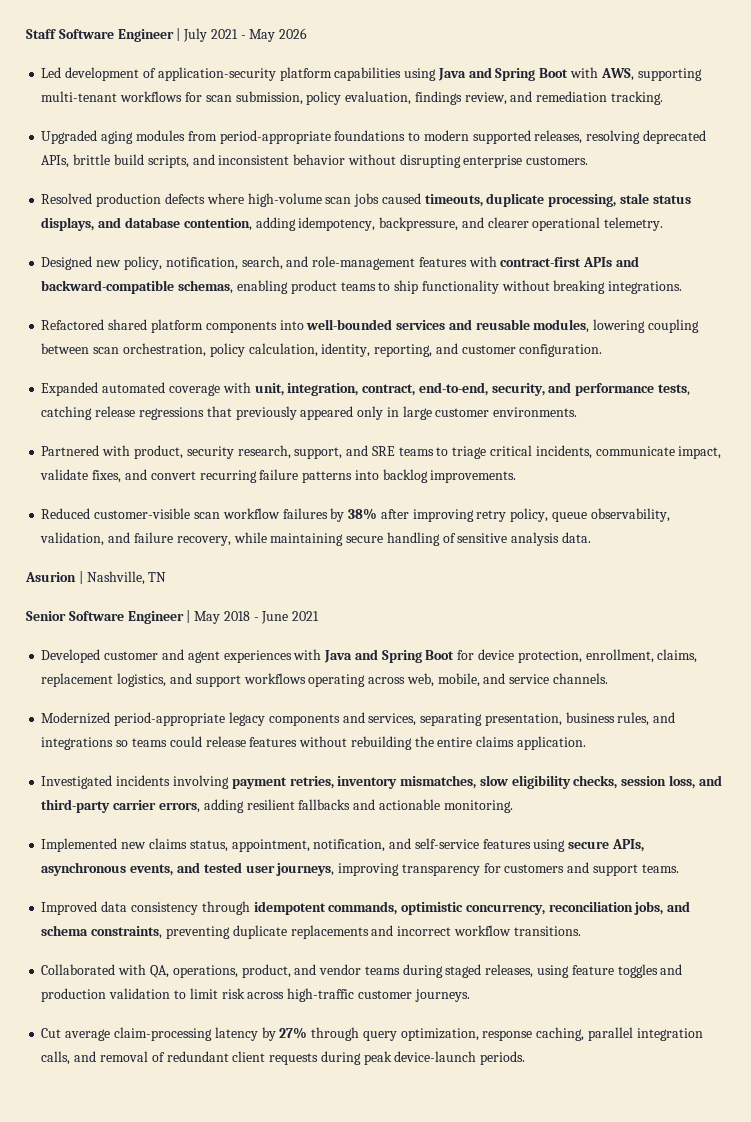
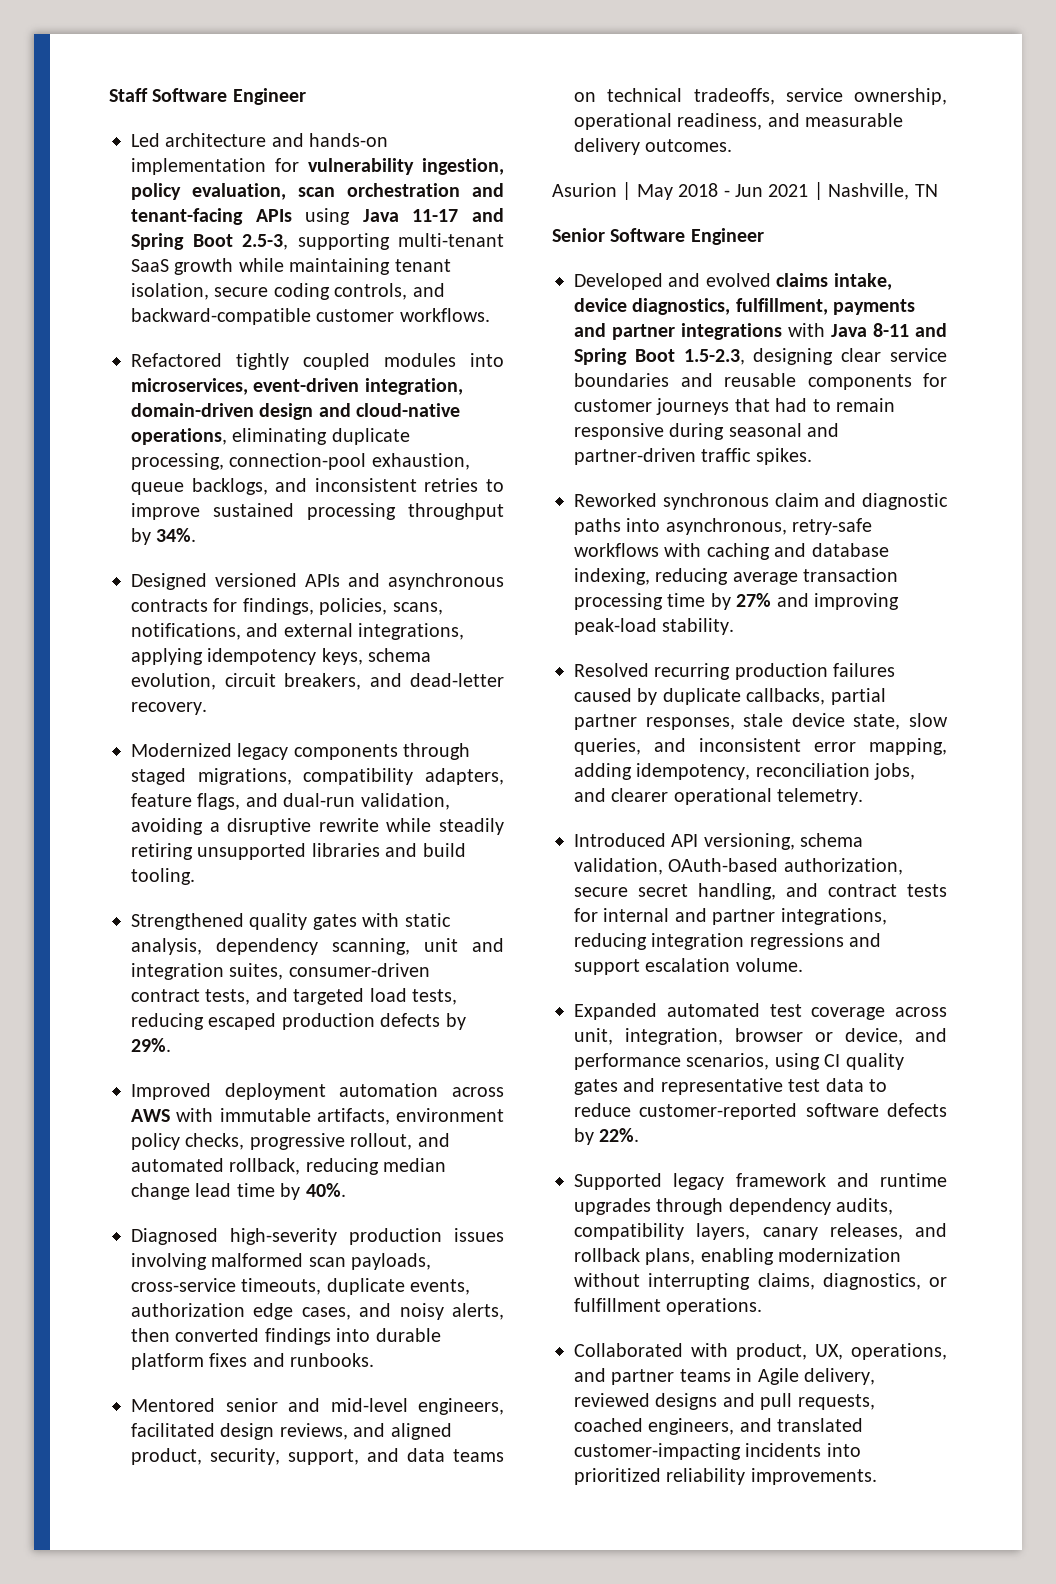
- Staff Software Engineer | July 2021 - May 2026
- Led development of application-security platform capabilities using Java and Spring Boot with AWS, supporting multi-tenant workflows for scan submission, policy evaluation, findings review, and remediation tracking.
- Upgraded aging modules from period-appropriate foundations to modern supported releases, resolving deprecated APIs, brittle build scripts, and inconsistent behavior without disrupting enterprise customers.
- Resolved production defects where high-volume scan jobs caused timeouts, duplicate processing, stale status displays, and database contention, adding idempotency, backpressure, and clearer operational telemetry.
- Designed new policy, notification, search, and role-management features with contract-first APIs and backward-compatible schemas, enabling product teams to ship functionality without breaking integrations.
- Refactored shared platform components into well-bounded services and reusable modules, lowering coupling between scan orchestration, policy calculation, identity, reporting, and customer configuration.
- Expanded automated coverage with unit, integration, contract, end-to-end, security, and performance tests, catching release regressions that previously appeared only in large customer environments.
- Partnered with product, security research, support, and SRE teams to triage critical incidents, communicate impact, validate fixes, and convert recurring failure patterns into backlog improvements.
- Reduced customer-visible scan workflow failures by 38% after improving retry policy, queue observability, validation, and failure recovery, while maintaining secure handling of sensitive analysis data.
- Asurion | Nashville, TN
+ Staff Software Engineer
+ Led architecture and hands-on implementation for vulnerability ingestion, policy evaluation, scan orchestration and tenant-facing APIs using Java 11-17 and Spring Boot 2.5-3, supporting multi-tenant SaaS growth while maintaining tenant isolation, secure coding controls, and backward-compatible customer workflows.
+ Refactored tightly coupled modules into microservices, event-driven integration, domain-driven design and cloud-native operations, eliminating duplicate processing, connection-pool exhaustion, queue backlogs, and inconsistent retries to improve sustained processing throughput by 34%.
+ Designed versioned APIs and asynchronous contracts for findings, policies, scans, notifications, and external integrations, applying idempotency keys, schema evolution, circuit breakers, and dead-letter recovery.
+ Modernized legacy components through staged migrations, compatibility adapters, feature flags, and dual-run validation, avoiding a disruptive rewrite while steadily retiring unsupported libraries and build tooling.
+ Strengthened quality gates with static analysis, dependency scanning, unit and integration suites, consumer-driven contract tests, and targeted load tests, reducing escaped production defects by 29%.
+ Improved deployment automation across AWS with immutable artifacts, environment policy checks, progressive rollout, and automated rollback, reducing median change lead time by 40%.
+ Diagnosed high-severity production issues involving malformed scan payloads, cross-service timeouts, duplicate events, authorization edge cases, and noisy alerts, then converted findings into durable platform fixes and runbooks.
+ Mentored senior and mid-level engineers, facilitated design reviews, and aligned product, security, support, and data teams on technical tradeoffs, service ownership, operational readiness, and measurable delivery outcomes.
+ Asurion | May 2018 - Jun 2021 | Nashville, TN
- Senior Software Engineer | May 2018 - June 2021
- Developed customer and agent experiences with Java and Spring Boot for device protection, enrollment, claims, replacement logistics, and support workflows operating across web, mobile, and service channels.
- Modernized period-appropriate legacy components and services, separating presentation, business rules, and integrations so teams could release features without rebuilding the entire claims application.
- Investigated incidents involving payment retries, inventory mismatches, slow eligibility checks, session loss, and third-party carrier errors, adding resilient fallbacks and actionable monitoring.
- Implemented new claims status, appointment, notification, and self-service features using secure APIs, asynchronous events, and tested user journeys, improving transparency for customers and support teams.
- Improved data consistency through idempotent commands, optimistic concurrency, reconciliation jobs, and schema constraints, preventing duplicate replacements and incorrect workflow transitions.
- Collaborated with QA, operations, product, and vendor teams during staged releases, using feature toggles and production validation to limit risk across high-traffic customer journeys.
- Cut average claim-processing latency by 27% through query optimization, response caching, parallel integration calls, and removal of redundant client requests during peak device-launch periods.
+ Senior Software Engineer
+ Developed and evolved claims intake, device diagnostics, fulfillment, payments and partner integrations with Java 8-11 and Spring Boot 1.5-2.3, designing clear service boundaries and reusable components for customer journeys that had to remain responsive during seasonal and partner-driven traffic spikes.
+ Reworked synchronous claim and diagnostic paths into asynchronous, retry-safe workflows with caching and database indexing, reducing average transaction processing time by 27% and improving peak-load stability.
+ Resolved recurring production failures caused by duplicate callbacks, partial partner responses, stale device state, slow queries, and inconsistent error mapping, adding idempotency, reconciliation jobs, and clearer operational telemetry.
+ Introduced API versioning, schema validation, OAuth-based authorization, secure secret handling, and contract tests for internal and partner integrations, reducing integration regressions and support escalation volume.
+ Expanded automated test coverage across unit, integration, browser or device, and performance scenarios, using CI quality gates and representative test data to reduce customer-reported software defects by 22%.
+ Supported legacy framework and runtime upgrades through dependency audits, compatibility layers, canary releases, and rollback plans, enabling modernization without interrupting claims, diagnostics, or fulfillment operations.
+ Collaborated with product, UX, operations, and partner teams in Agile delivery, reviewed designs and pull requests, coached engineers, and translated customer-impacting incidents into prioritized reliability improvements.

